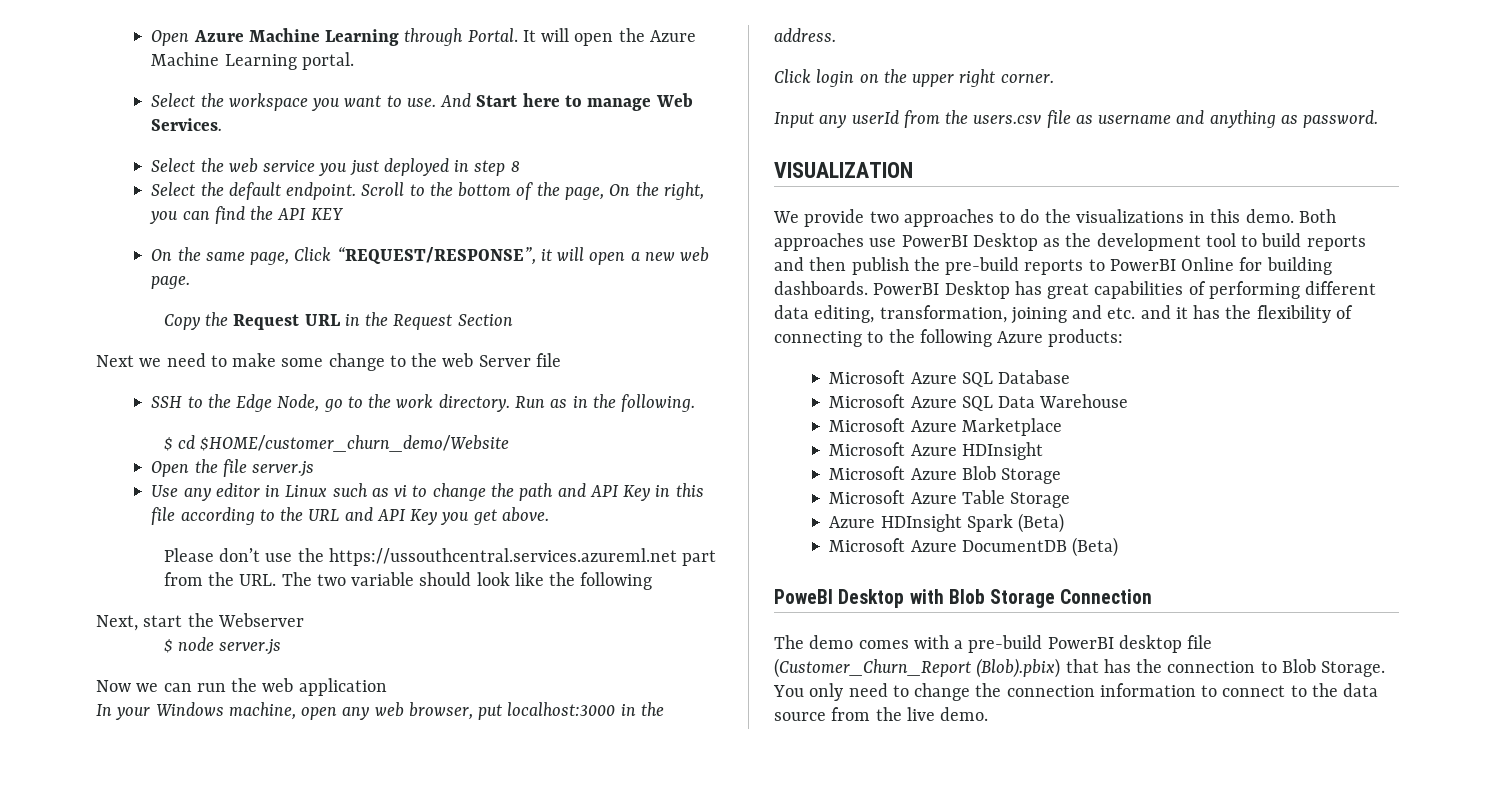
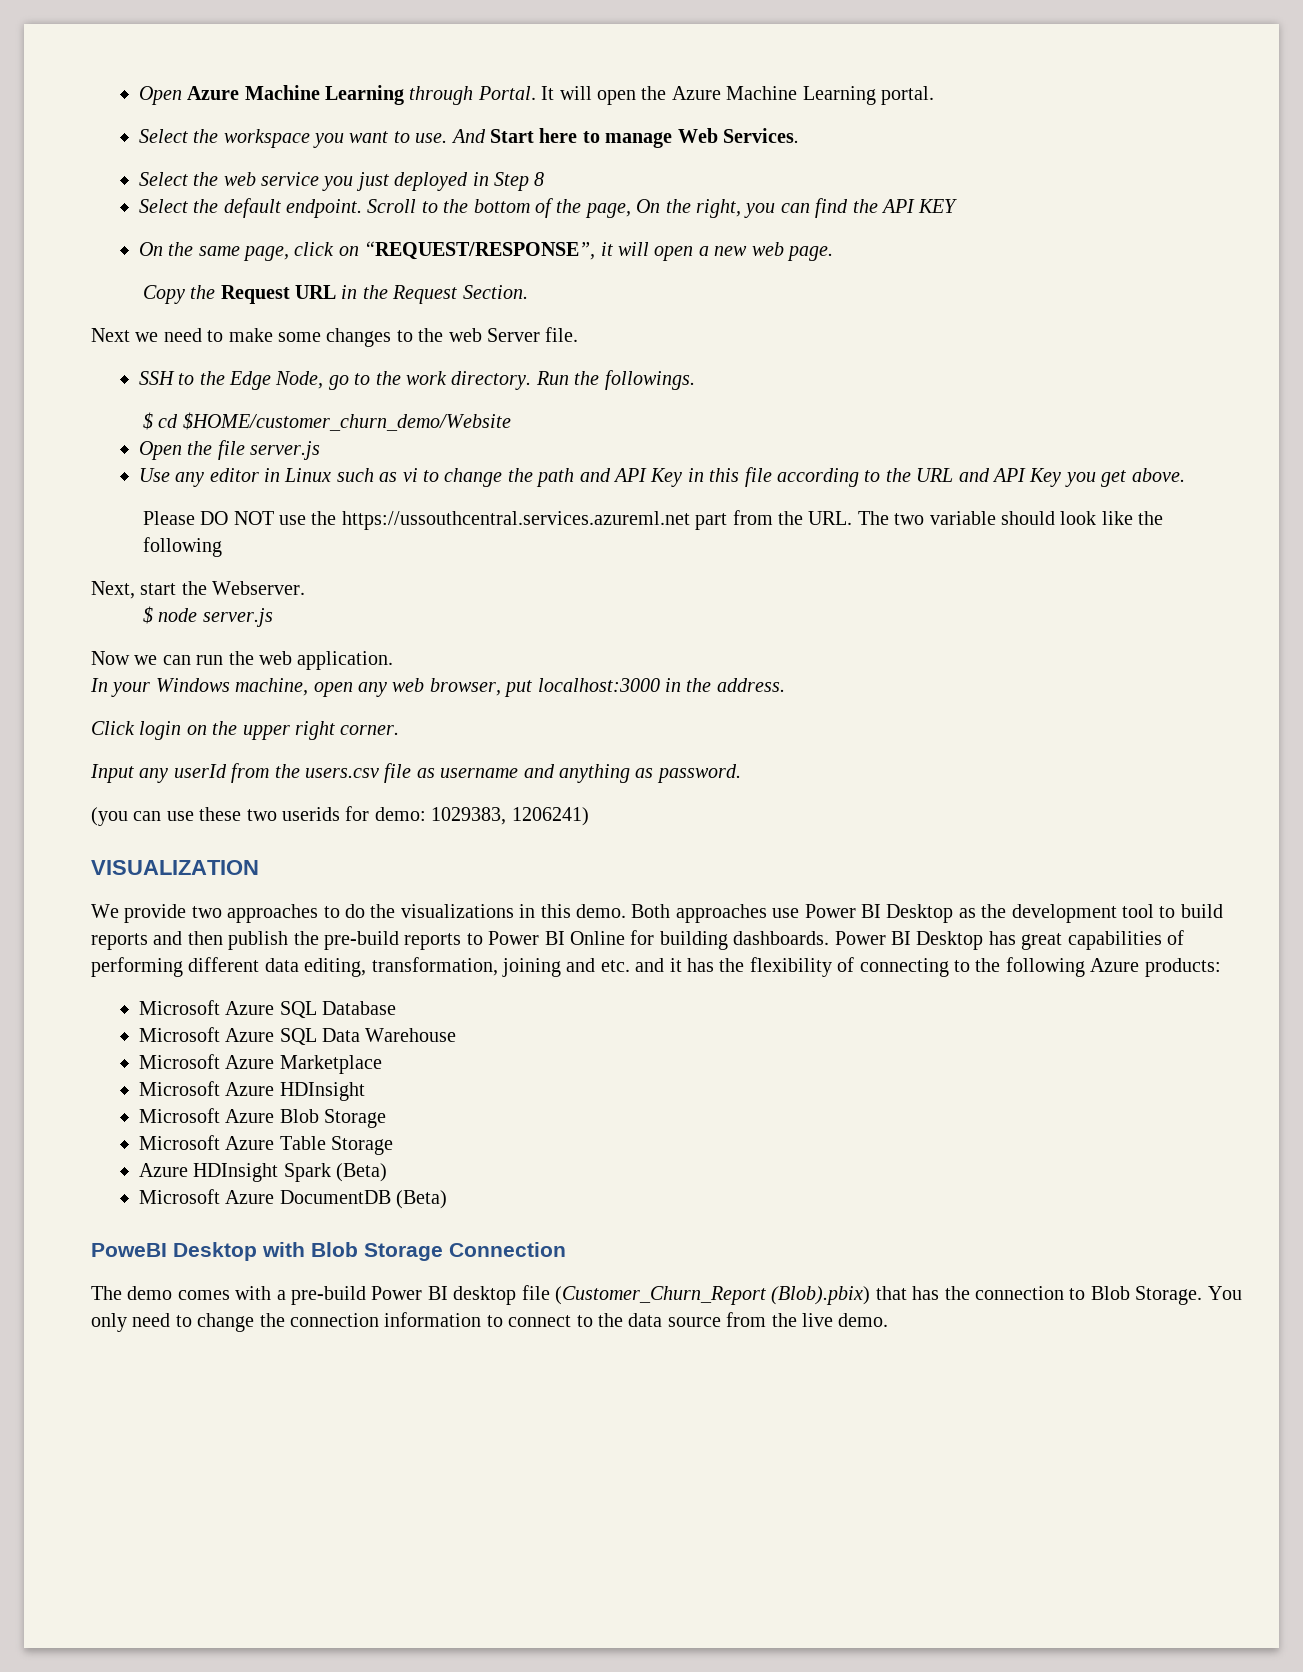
- Select the web service you just deployed in step 8
+ Select the web service you just deployed in Step 8
- On the same page, Click “REQUEST/RESPONSE”, it will open a new web page.
+ On the same page, click on “REQUEST/RESPONSE”, it will open a new web page.
- Copy the Request URL in the Request Section
+ Copy the Request URL in the Request Section.
- Next we need to make some change to the web Server file
+ Next we need to make some changes to the web Server file.
- Run as in the following.
+ Run the followings.
- Please don’t use the https://ussouthcentral.services.azureml.net part from the URL. The two variable should look like the following
+ Please DO NOT use the https://ussouthcentral.services.azureml.net part from the URL. The two variable should look like the following
- Next, start the Webserver
+ Next, start the Webserver.
- Now we can run the web application
+ Now we can run the web application.
+ (you can use these two userids for demo: 1029383, 1206241)
- Both approaches use PowerBI Desktop as the development tool to build reports and then publish the pre-build reports to PowerBI Online for building dashboards.
+ Both approaches use Power BI Desktop as the development tool to build reports and then publish the pre-build reports to Power BI Online for building dashboards.
- PowerBI Desktop has great capabilities of performing different data editing, transformation, joining and etc. and it has the flexibility of connecting to the following Azure products:
+ Power BI Desktop has great capabilities of performing different data editing, transformation, joining and etc. and it has the flexibility of connecting to the following Azure products:
- The demo comes with a pre-build PowerBI desktop file (Customer_Churn_Report (Blob).pbix) that has the connection to Blob Storage.
+ The demo comes with a pre-build Power BI desktop file (Customer_Churn_Report (Blob).pbix) that has the connection to Blob Storage.

